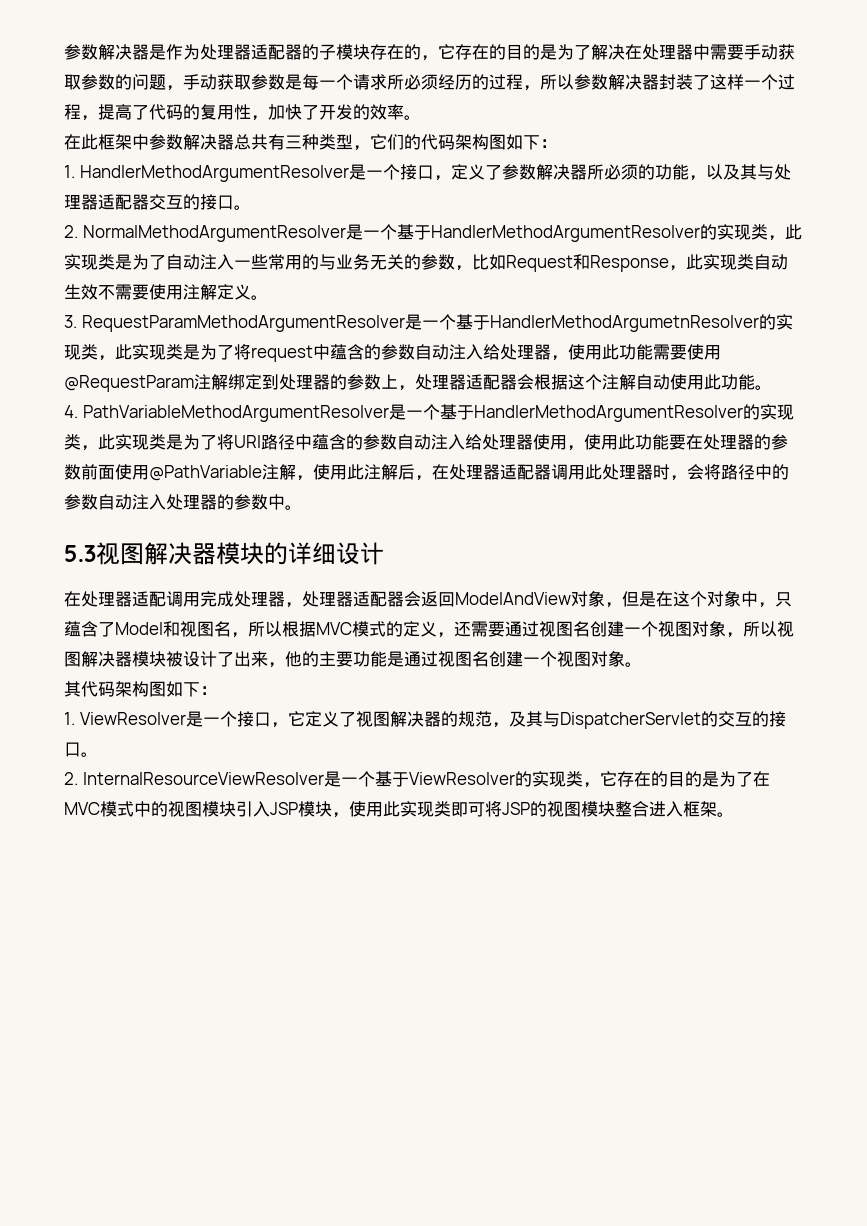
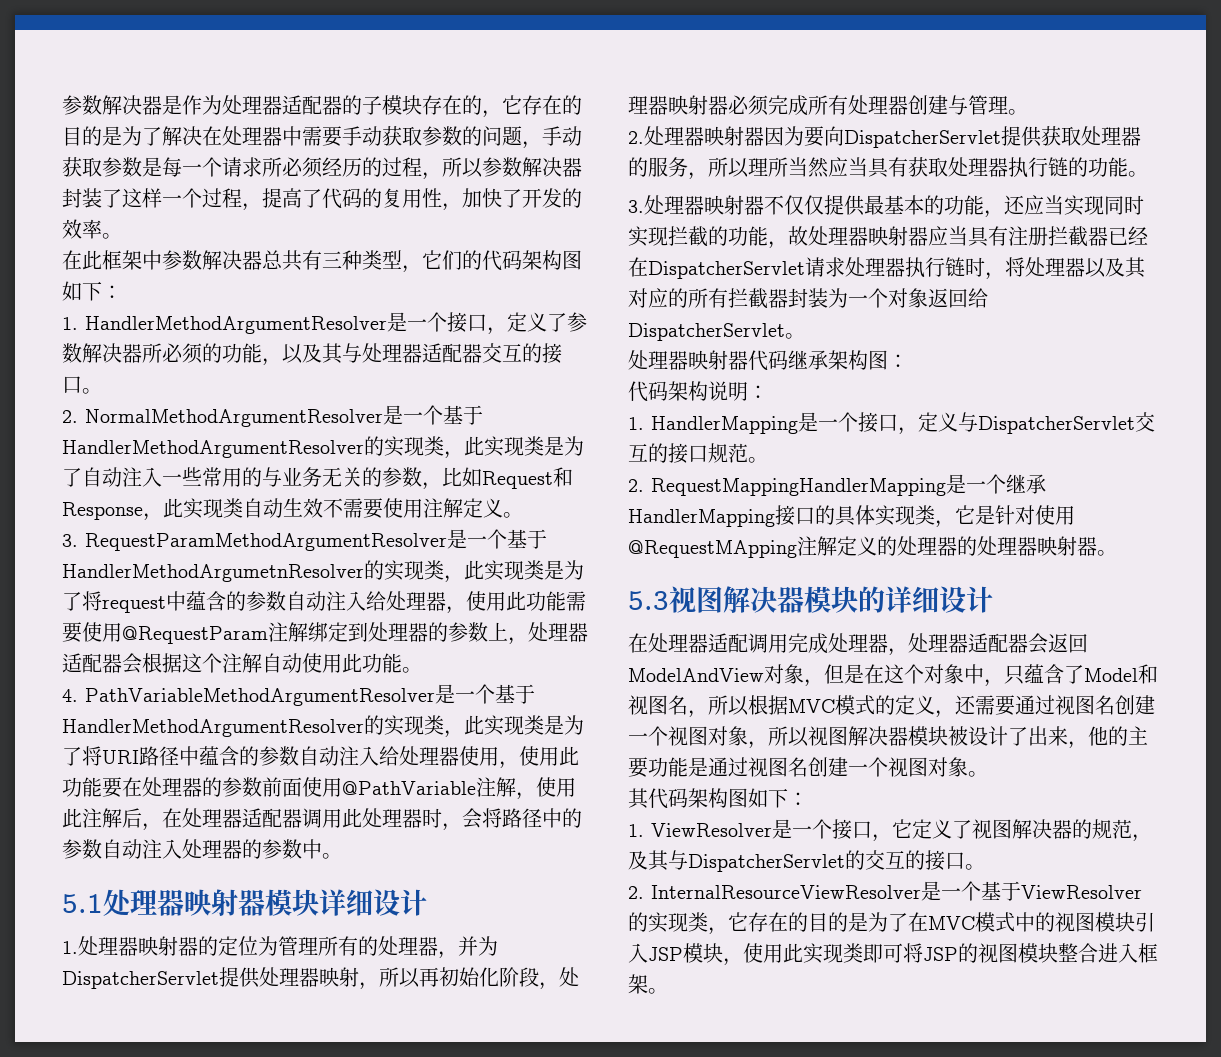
+ 5.1处理器映射器模块详细设计
+ 1.处理器映射器的定位为管理所有的处理器，并为DispatcherServlet提供处理器映射，所以再初始化阶段，处理器映射器必须完成所有处理器创建与管理。
+ 2.处理器映射器因为要向DispatcherServlet提供获取处理器的服务，所以理所当然应当具有获取处理器执行链的功能。
+ 3.处理器映射器不仅仅提供最基本的功能，还应当实现同时实现拦截的功能，故处理器映射器应当具有注册拦截器已经在DispatcherServlet请求处理器执行链时，将处理器以及其对应的所有拦截器封装为一个对象返回给DispatcherServlet。
+ 处理器映射器代码继承架构图：
+ 代码架构说明：
+ 1. HandlerMapping是一个接口，定义与DispatcherServlet交互的接口规范。
+ 2. RequestMappingHandlerMapping是一个继承HandlerMapping接口的具体实现类，它是针对使用@RequestMApping注解定义的处理器的处理器映射器。

